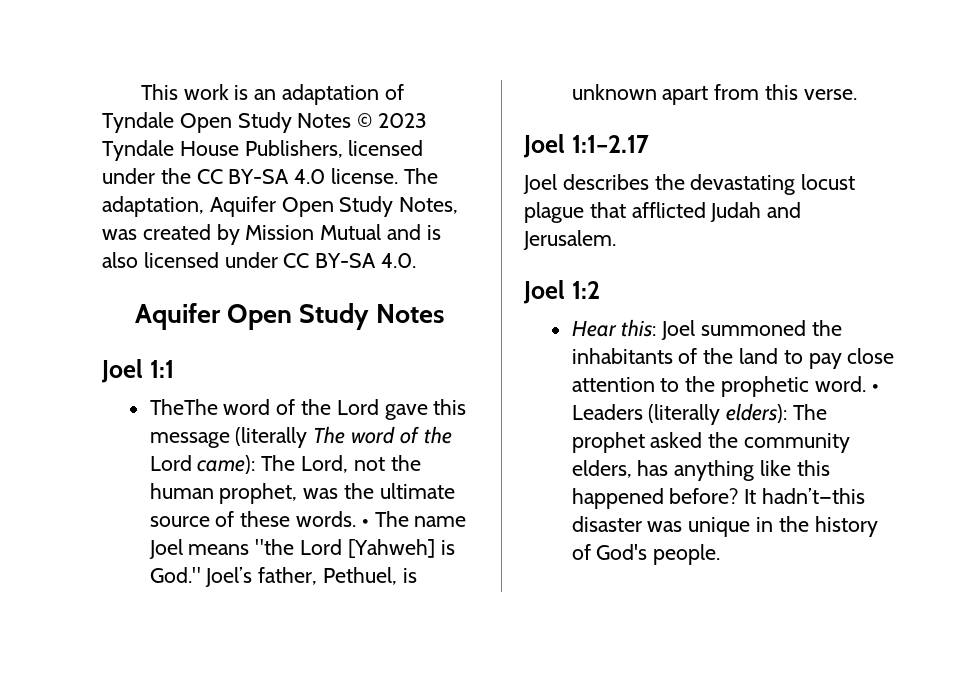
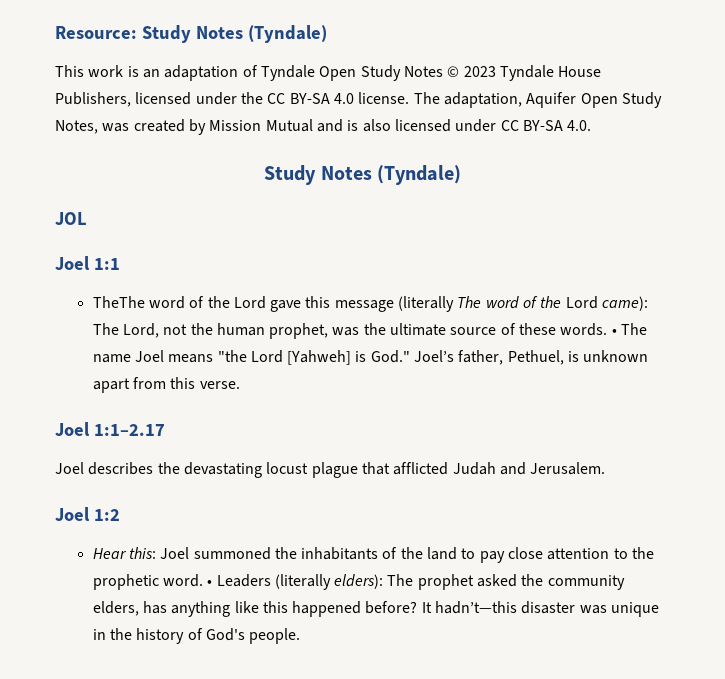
+ Resource: Study Notes (Tyndale)
  The adaptation, Aquifer Open Study Notes, was created by Mission Mutual and is also licensed under CC BY-SA 4.0.
- Aquifer Open Study Notes
+ Study Notes (Tyndale)
+ JOL

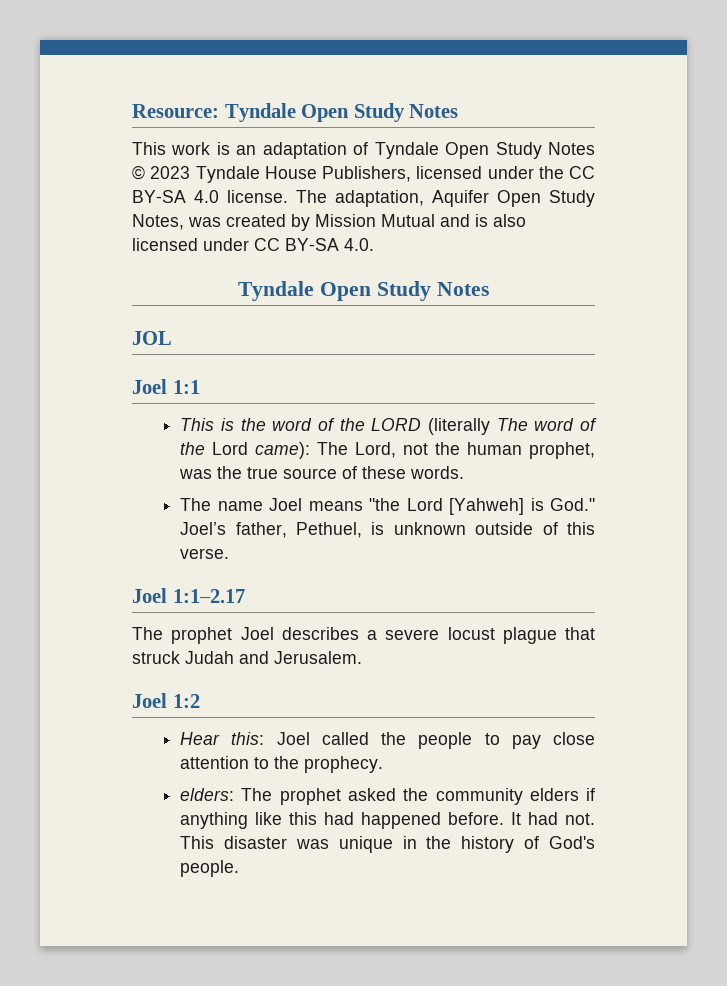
- Resource: Study Notes (Tyndale)
+ Resource: Tyndale Open Study Notes
  The adaptation, Aquifer Open Study Notes, was created by Mission Mutual and is also licensed under CC BY-SA 4.0.
- Study Notes (Tyndale)
+ Tyndale Open Study Notes
- TheThe word of the Lord gave this message (literally The word of the Lord came): The Lord, not the human prophet, was the ultimate source of these words. • The name Joel means "the Lord [Yahweh] is God." Joel’s father, Pethuel, is unknown apart from this verse.
+ This is the word of the LORD (literally The word of the Lord came): The Lord, not the human prophet, was the true source of these words.
+ The name Joel means "the Lord [Yahweh] is God." Joel’s father, Pethuel, is unknown outside of this verse.
- Joel describes the devastating locust plague that afflicted Judah and Jerusalem.
+ The prophet Joel describes a severe locust plague that struck Judah and Jerusalem.
- Hear this: Joel summoned the inhabitants of the land to pay close attention to the prophetic word. • Leaders (literally elders): The prophet asked the community elders, has anything like this happened before? It hadn’t—this disaster was unique in the history of God's people.
+ Hear this: Joel called the people to pay close attention to the prophecy.
+ elders: The prophet asked the community elders if anything like this had happened before. It had not. This disaster was unique in the history of God's people.

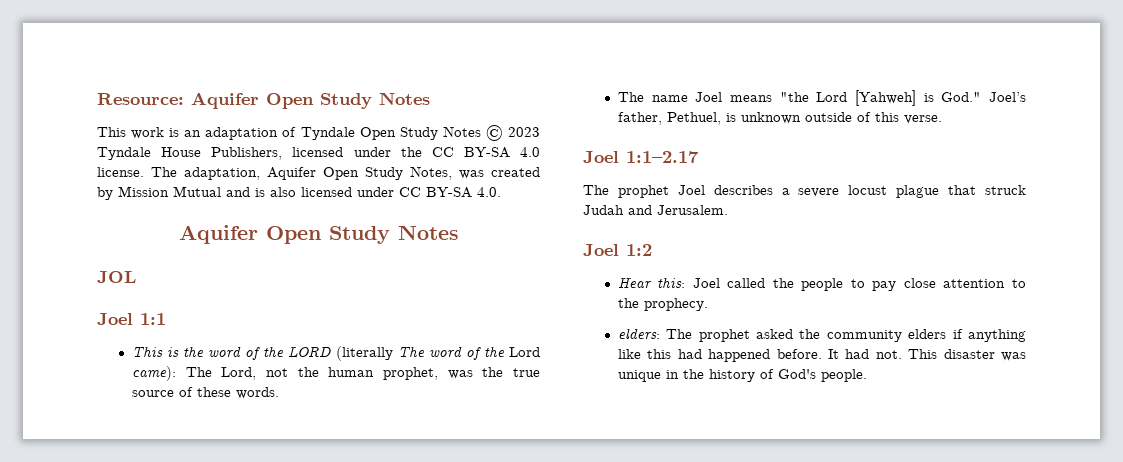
- Resource: Tyndale Open Study Notes
+ Resource: Aquifer Open Study Notes
  The adaptation, Aquifer Open Study Notes, was created by Mission Mutual and is also licensed under CC BY-SA 4.0.
- Tyndale Open Study Notes
+ Aquifer Open Study Notes

